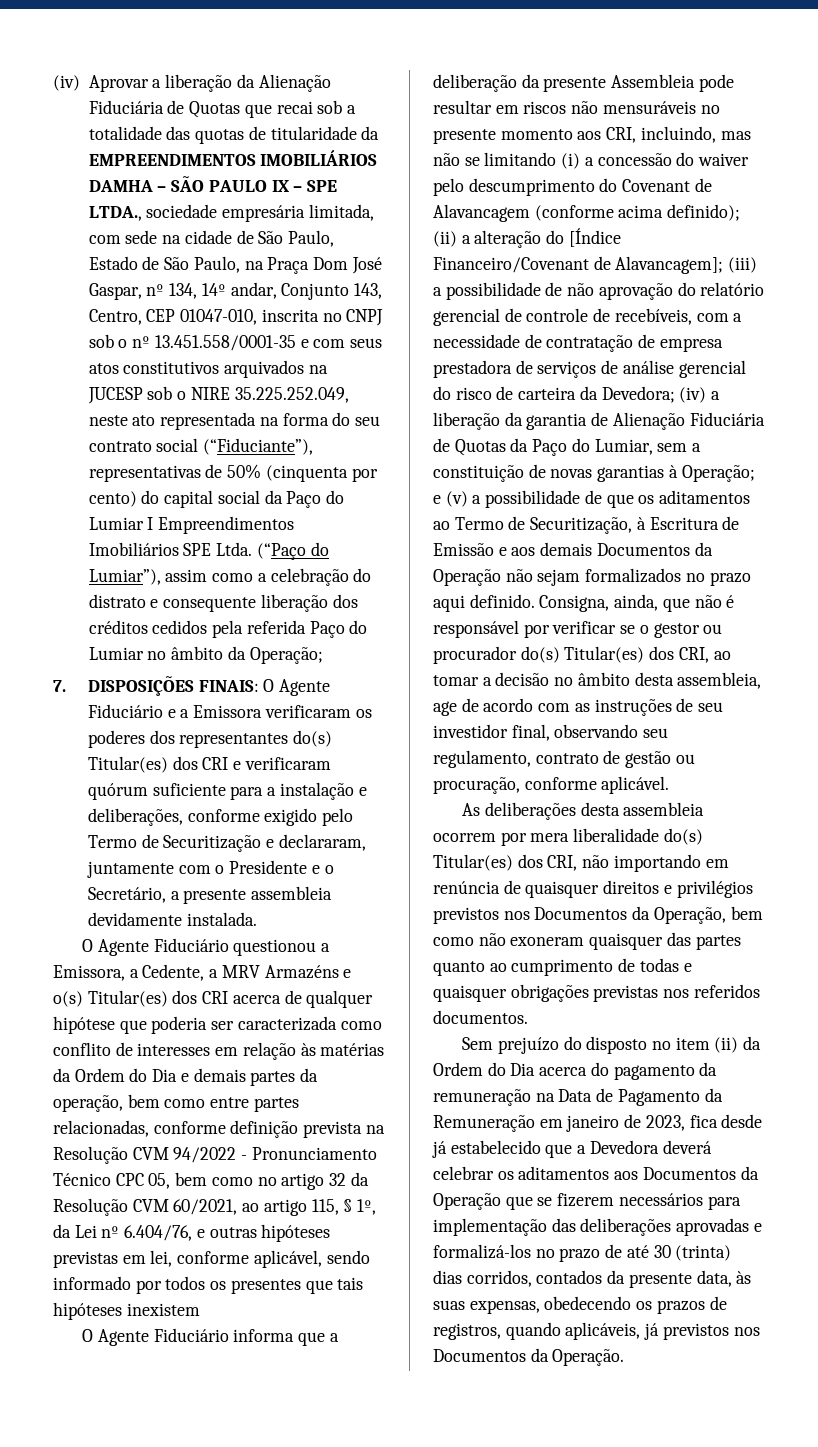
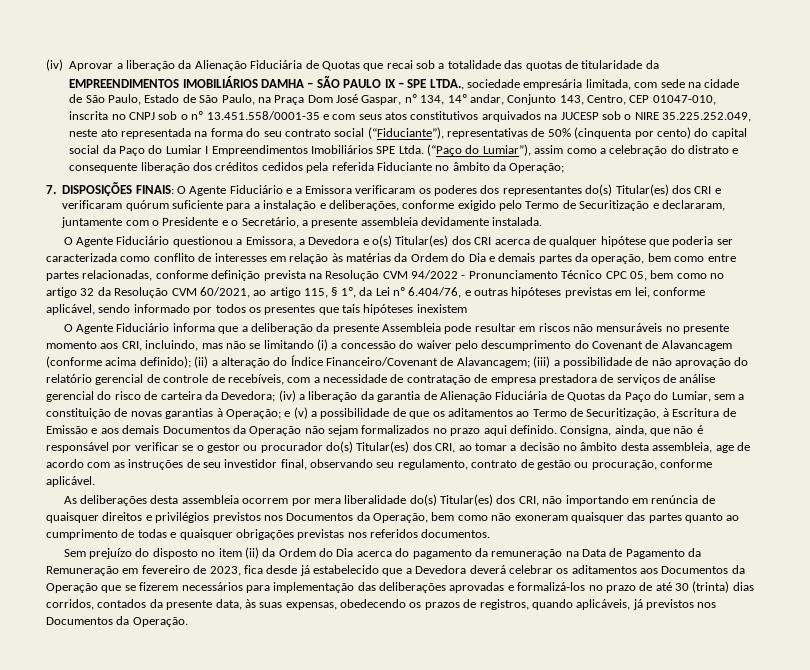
- (“Paço do Lumiar”), assim como a celebração do distrato e consequente liberação dos créditos cedidos pela referida Paço do Lumiar no âmbito da Operação;
+ (“Paço do Lumiar”), assim como a celebração do distrato e consequente liberação dos créditos cedidos pela referida Fiduciante no âmbito da Operação;
- O Agente Fiduciário questionou a Emissora, a Cedente, a MRV Armazéns e o(s) Titular(es) dos CRI acerca de qualquer hipótese que poderia ser caracterizada como conflito de interesses em relação às matérias da Ordem do Dia e demais partes da operação, bem como entre partes relacionadas, conforme definição prevista na Resolução CVM 94/2022 - Pronunciamento Técnico CPC 05, bem como no artigo 32 da Resolução CVM 60/2021, ao artigo 115, § 1º, da Lei nº 6.404/76, e outras hipóteses previstas em lei, conforme aplicável, sendo informado por todos os presentes que tais hipóteses inexistem
+ O Agente Fiduciário questionou a Emissora, a Devedora e o(s) Titular(es) dos CRI acerca de qualquer hipótese que poderia ser caracterizada como conflito de interesses em relação às matérias da Ordem do Dia e demais partes da operação, bem como entre partes relacionadas, conforme definição prevista na Resolução CVM 94/2022 - Pronunciamento Técnico CPC 05, bem como no artigo 32 da Resolução CVM 60/2021, ao artigo 115, § 1º, da Lei nº 6.404/76, e outras hipóteses previstas em lei, conforme aplicável, sendo informado por todos os presentes que tais hipóteses inexistem
- (ii) a alteração do [Índice Financeiro/Covenant de Alavancagem];
+ (ii) a alteração do Índice Financeiro/Covenant de Alavancagem;
- Sem prejuízo do disposto no item (ii) da Ordem do Dia acerca do pagamento da remuneração na Data de Pagamento da Remuneração em janeiro de 2023, fica desde já estabelecido que a Devedora deverá celebrar os aditamentos aos Documentos da Operação que se fizerem necessários para implementação das deliberações aprovadas e formalizá-los no prazo de até 30 (trinta) dias corridos, contados da presente data, às suas expensas, obedecendo os prazos de registros, quando aplicáveis, já previstos nos Documentos da Operação.
+ Sem prejuízo do disposto no item (ii) da Ordem do Dia acerca do pagamento da remuneração na Data de Pagamento da Remuneração em fevereiro de 2023, fica desde já estabelecido que a Devedora deverá celebrar os aditamentos aos Documentos da Operação que se fizerem necessários para implementação das deliberações aprovadas e formalizá-los no prazo de até 30 (trinta) dias corridos, contados da presente data, às suas expensas, obedecendo os prazos de registros, quando aplicáveis, já previstos nos Documentos da Operação.

